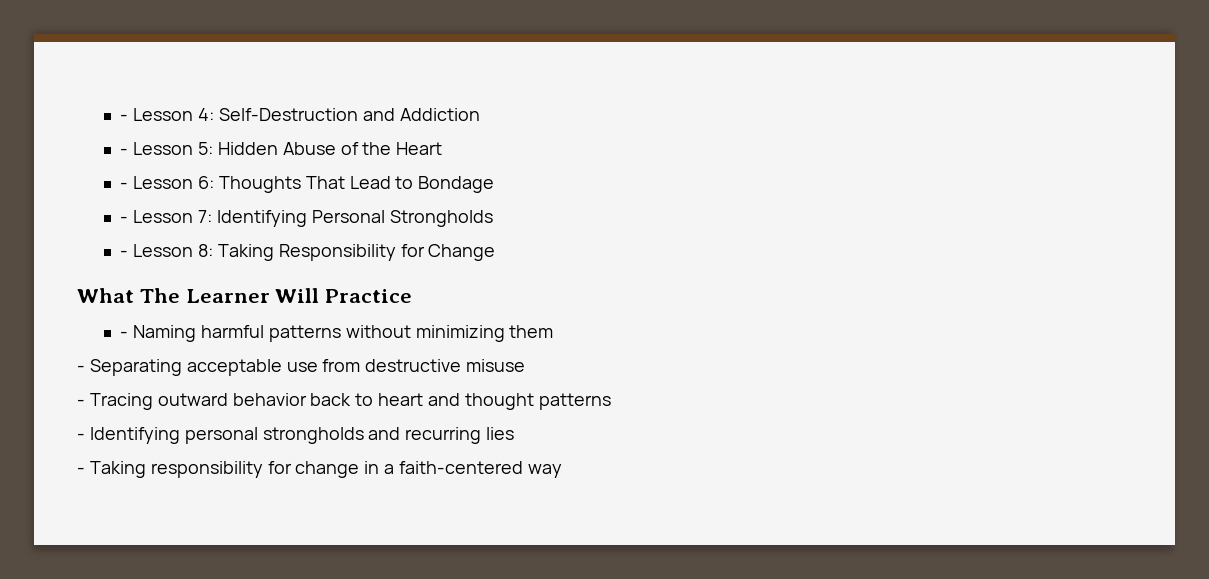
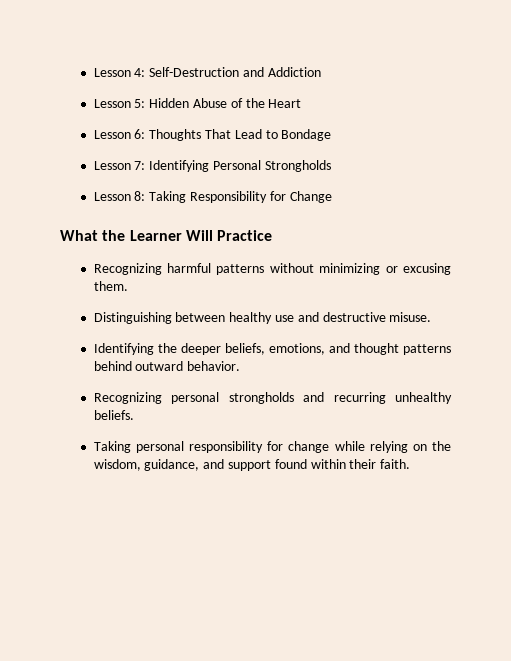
- - Lesson 4: Self-Destruction and Addiction
+ Lesson 4: Self-Destruction and Addiction
- - Lesson 5: Hidden Abuse of the Heart
+ Lesson 5: Hidden Abuse of the Heart
- - Lesson 6: Thoughts That Lead to Bondage
+ Lesson 6: Thoughts That Lead to Bondage
- - Lesson 7: Identifying Personal Strongholds
+ Lesson 7: Identifying Personal Strongholds
- - Lesson 8: Taking Responsibility for Change
+ Lesson 8: Taking Responsibility for Change
- What The Learner Will Practice
+ What the Learner Will Practice
- - Naming harmful patterns without minimizing them
- - Separating acceptable use from destructive misuse
- - Tracing outward behavior back to heart and thought patterns
- - Identifying personal strongholds and recurring lies
- - Taking responsibility for change in a faith-centered way
+ Recognizing harmful patterns without minimizing or excusing them.
+ Distinguishing between healthy use and destructive misuse.
+ Identifying the deeper beliefs, emotions, and thought patterns behind outward behavior.
+ Recognizing personal strongholds and recurring unhealthy beliefs.
+ Taking personal responsibility for change while relying on the wisdom, guidance, and support found within their faith.

